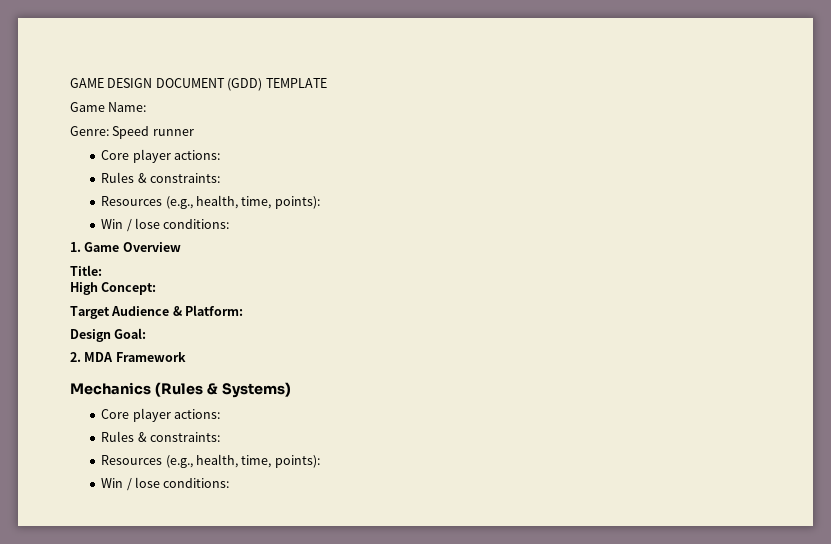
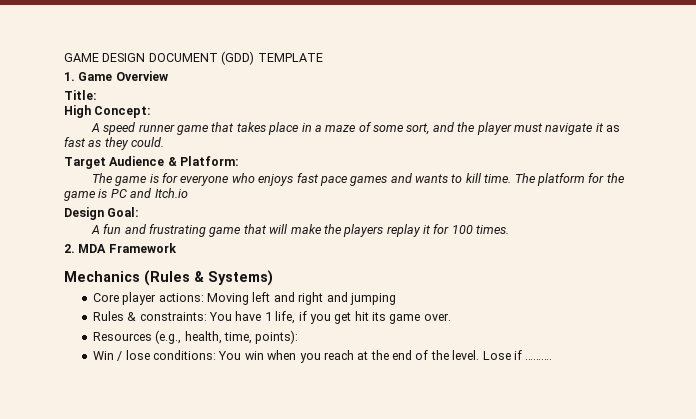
- Game Name:
- Genre: Speed runner
- Core player actions:
- Rules & constraints:
- Resources (e.g., health, time, points):
- Win / lose conditions:
+ A speed runner game that takes place in a maze of some sort, and the player must navigate it as fast as they could.
  Target Audience & Platform:
+ The game is for everyone who enjoys fast pace games and wants to kill time. The platform for the game is PC and Itch.io
  Design Goal:
+ A fun and frustrating game that will make the players replay it for 100 times.
  Mechanics (Rules & Systems)
- Core player actions:
- Rules & constraints:
+ Core player actions: Moving left and right and jumping
+ Rules & constraints: You have 1 life, if you get hit its game over.
  Resources (e.g., health, time, points):
- Win / lose conditions:
+ Win / lose conditions: You win when you reach at the end of the level. Lose if ……….

